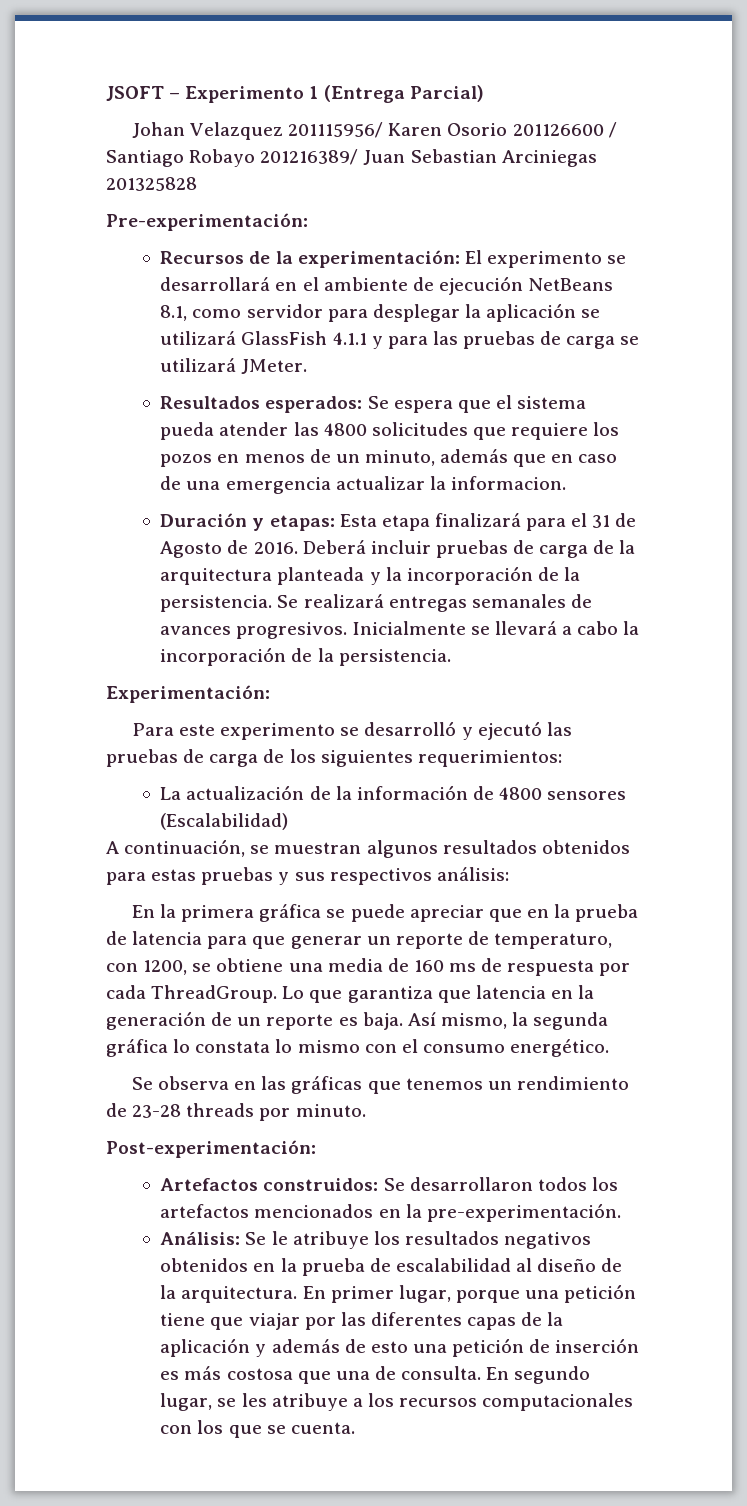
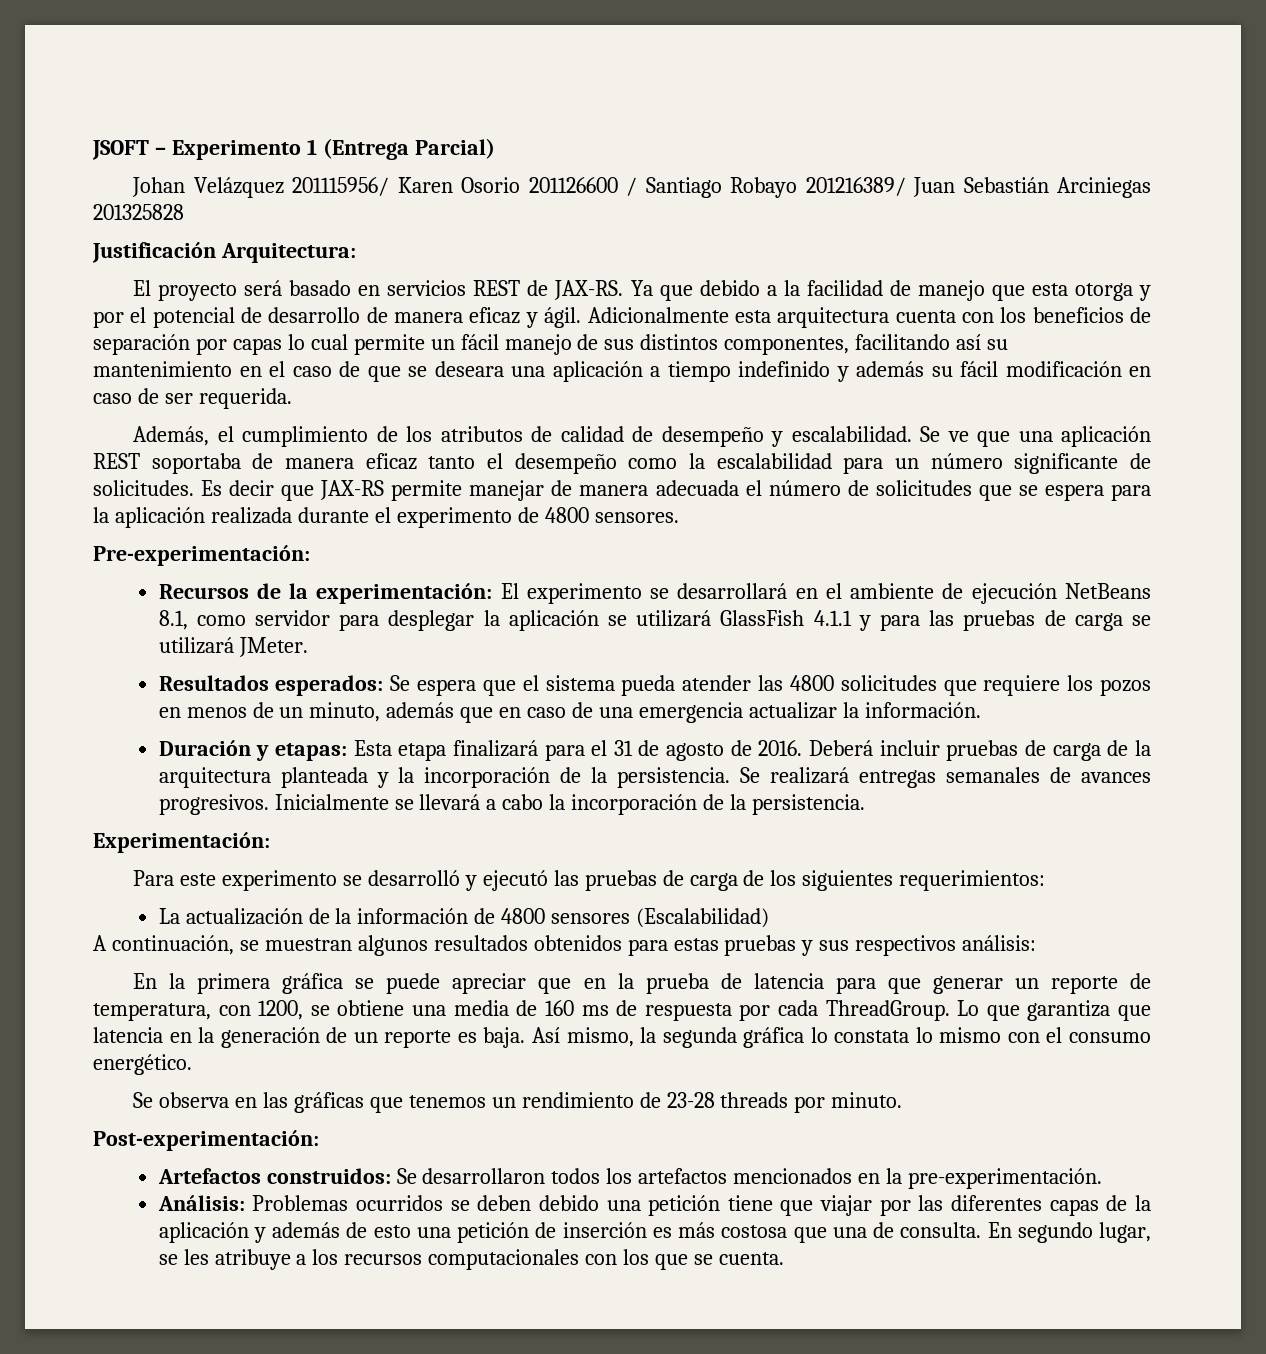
- Johan Velazquez 201115956/ Karen Osorio 201126600 / Santiago Robayo 201216389/ Juan Sebastian Arciniegas 201325828
+ Johan Velázquez 201115956/ Karen Osorio 201126600 / Santiago Robayo 201216389/ Juan Sebastián Arciniegas 201325828
+ Justificación Arquitectura:
+ El proyecto será basado en servicios REST de JAX-RS. Ya que debido a la facilidad de manejo que esta otorga y por el potencial de desarrollo de manera eficaz y ágil. Adicionalmente esta arquitectura cuenta con los beneficios de separación por capas lo cual permite un fácil manejo de sus distintos componentes, facilitando así su mantenimiento en el caso de que se deseara una aplicación a tiempo indefinido y además su fácil modificación en caso de ser requerida.
+ Además, el cumplimiento de los atributos de calidad de desempeño y escalabilidad. Se ve que una aplicación REST soportaba de manera eficaz tanto el desempeño como la escalabilidad para un número significante de solicitudes. Es decir que JAX-RS permite manejar de manera adecuada el número de solicitudes que se espera para la aplicación realizada durante el experimento de 4800 sensores.
- Resultados esperados: Se espera que el sistema pueda atender las 4800 solicitudes que requiere los pozos en menos de un minuto, además que en caso de una emergencia actualizar la informacion.
+ Resultados esperados: Se espera que el sistema pueda atender las 4800 solicitudes que requiere los pozos en menos de un minuto, además que en caso de una emergencia actualizar la información.
- Duración y etapas: Esta etapa finalizará para el 31 de Agosto de 2016.
+ Duración y etapas: Esta etapa finalizará para el 31 de agosto de 2016.
- En la primera gráfica se puede apreciar que en la prueba de latencia para que generar un reporte de temperaturo, con 1200, se obtiene una media de 160 ms de respuesta por cada ThreadGroup.
+ En la primera gráfica se puede apreciar que en la prueba de latencia para que generar un reporte de temperatura, con 1200, se obtiene una media de 160 ms de respuesta por cada ThreadGroup.
- Análisis: Se le atribuye los resultados negativos obtenidos en la prueba de escalabilidad al diseño de la arquitectura. En primer lugar, porque una petición tiene que viajar por las diferentes capas de la aplicación y además de esto una petición de inserción es más costosa que una de consulta.
+ Análisis: Problemas ocurridos se deben debido una petición tiene que viajar por las diferentes capas de la aplicación y además de esto una petición de inserción es más costosa que una de consulta.

